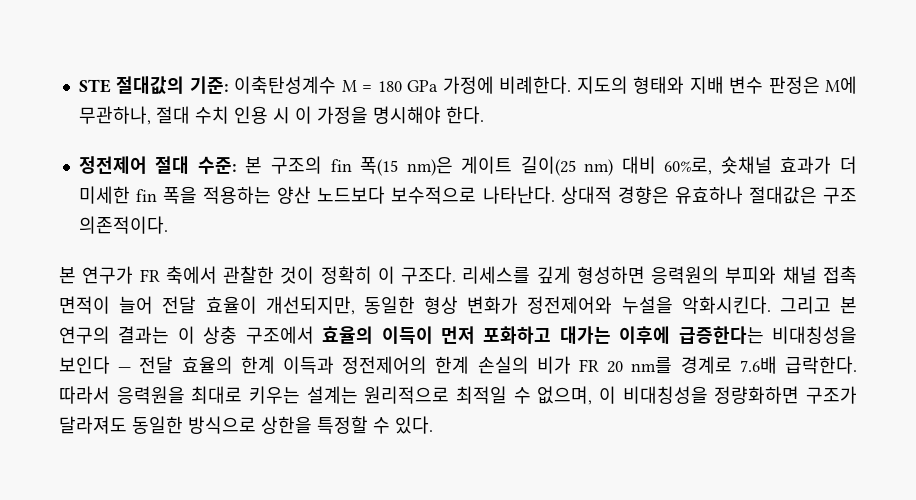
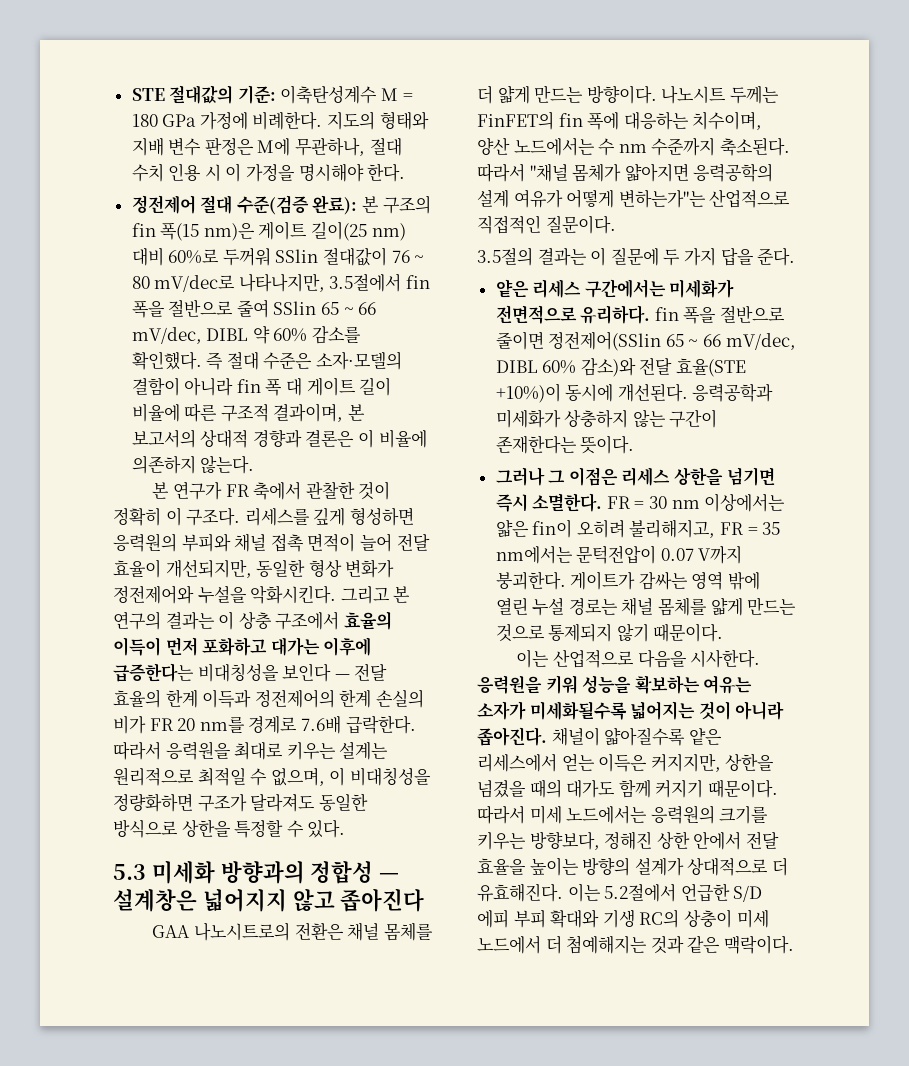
- 정전제어 절대 수준: 본 구조의 fin 폭(15 nm)은 게이트 길이(25 nm) 대비 60%로, 숏채널 효과가 더 미세한 fin 폭을 적용하는 양산 노드보다 보수적으로 나타난다. 상대적 경향은 유효하나 절대값은 구조 의존적이다.
+ 정전제어 절대 수준(검증 완료): 본 구조의 fin 폭(15 nm)은 게이트 길이(25 nm) 대비 60%로 두꺼워 SSlin 절대값이 76 ~ 80 mV/dec로 나타나지만, 3.5절에서 fin 폭을 절반으로 줄여 SSlin 65 ~ 66 mV/dec, DIBL 약 60% 감소를 확인했다. 즉 절대 수준은 소자·모델의 결함이 아니라 fin 폭 대 게이트 길이 비율에 따른 구조적 결과이며, 본 보고서의 상대적 경향과 결론은 이 비율에 의존하지 않는다.
+ 5.3 미세화 방향과의 정합성 — 설계창은 넓어지지 않고 좁아진다
+ GAA 나노시트로의 전환은 채널 몸체를 더 얇게 만드는 방향이다. 나노시트 두께는 FinFET의 fin 폭에 대응하는 치수이며, 양산 노드에서는 수 nm 수준까지 축소된다. 따라서 "채널 몸체가 얇아지면 응력공학의 설계 여유가 어떻게 변하는가"는 산업적으로 직접적인 질문이다.
+ 3.5절의 결과는 이 질문에 두 가지 답을 준다.
+ 얕은 리세스 구간에서는 미세화가 전면적으로 유리하다. fin 폭을 절반으로 줄이면 정전제어(SSlin 65 ~ 66 mV/dec, DIBL 60% 감소)와 전달 효율(STE +10%)이 동시에 개선된다. 응력공학과 미세화가 상충하지 않는 구간이 존재한다는 뜻이다.
+ 그러나 그 이점은 리세스 상한을 넘기면 즉시 소멸한다. FR = 30 nm 이상에서는 얇은 fin이 오히려 불리해지고, FR = 35 nm에서는 문턱전압이 0.07 V까지 붕괴한다. 게이트가 감싸는 영역 밖에 열린 누설 경로는 채널 몸체를 얇게 만드는 것으로 통제되지 않기 때문이다.
+ 이는 산업적으로 다음을 시사한다. 응력원을 키워 성능을 확보하는 여유는 소자가 미세화될수록 넓어지는 것이 아니라 좁아진다. 채널이 얇아질수록 얕은 리세스에서 얻는 이득은 커지지만, 상한을 넘겼을 때의 대가도 함께 커지기 때문이다. 따라서 미세 노드에서는 응력원의 크기를 키우는 방향보다, 정해진 상한 안에서 전달 효율을 높이는 방향의 설계가 상대적으로 더 유효해진다. 이는 5.2절에서 언급한 S/D 에피 부피 확대와 기생 RC의 상충이 미세 노드에서 더 첨예해지는 것과 같은 맥락이다.

